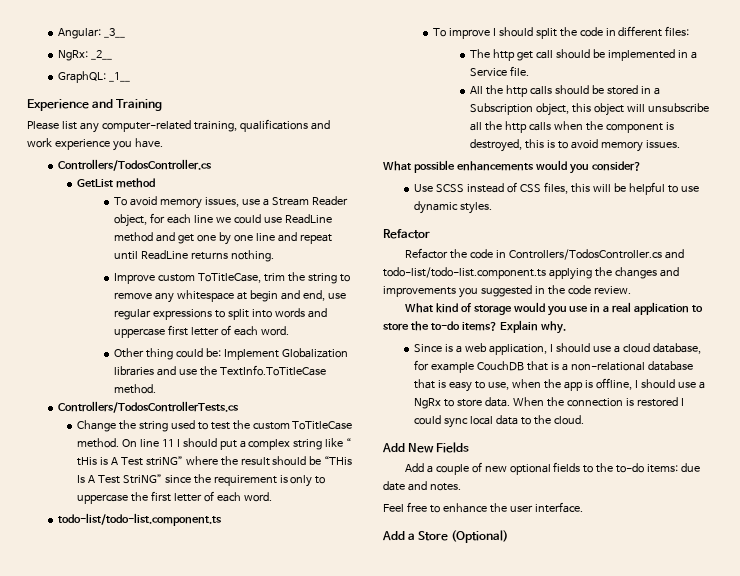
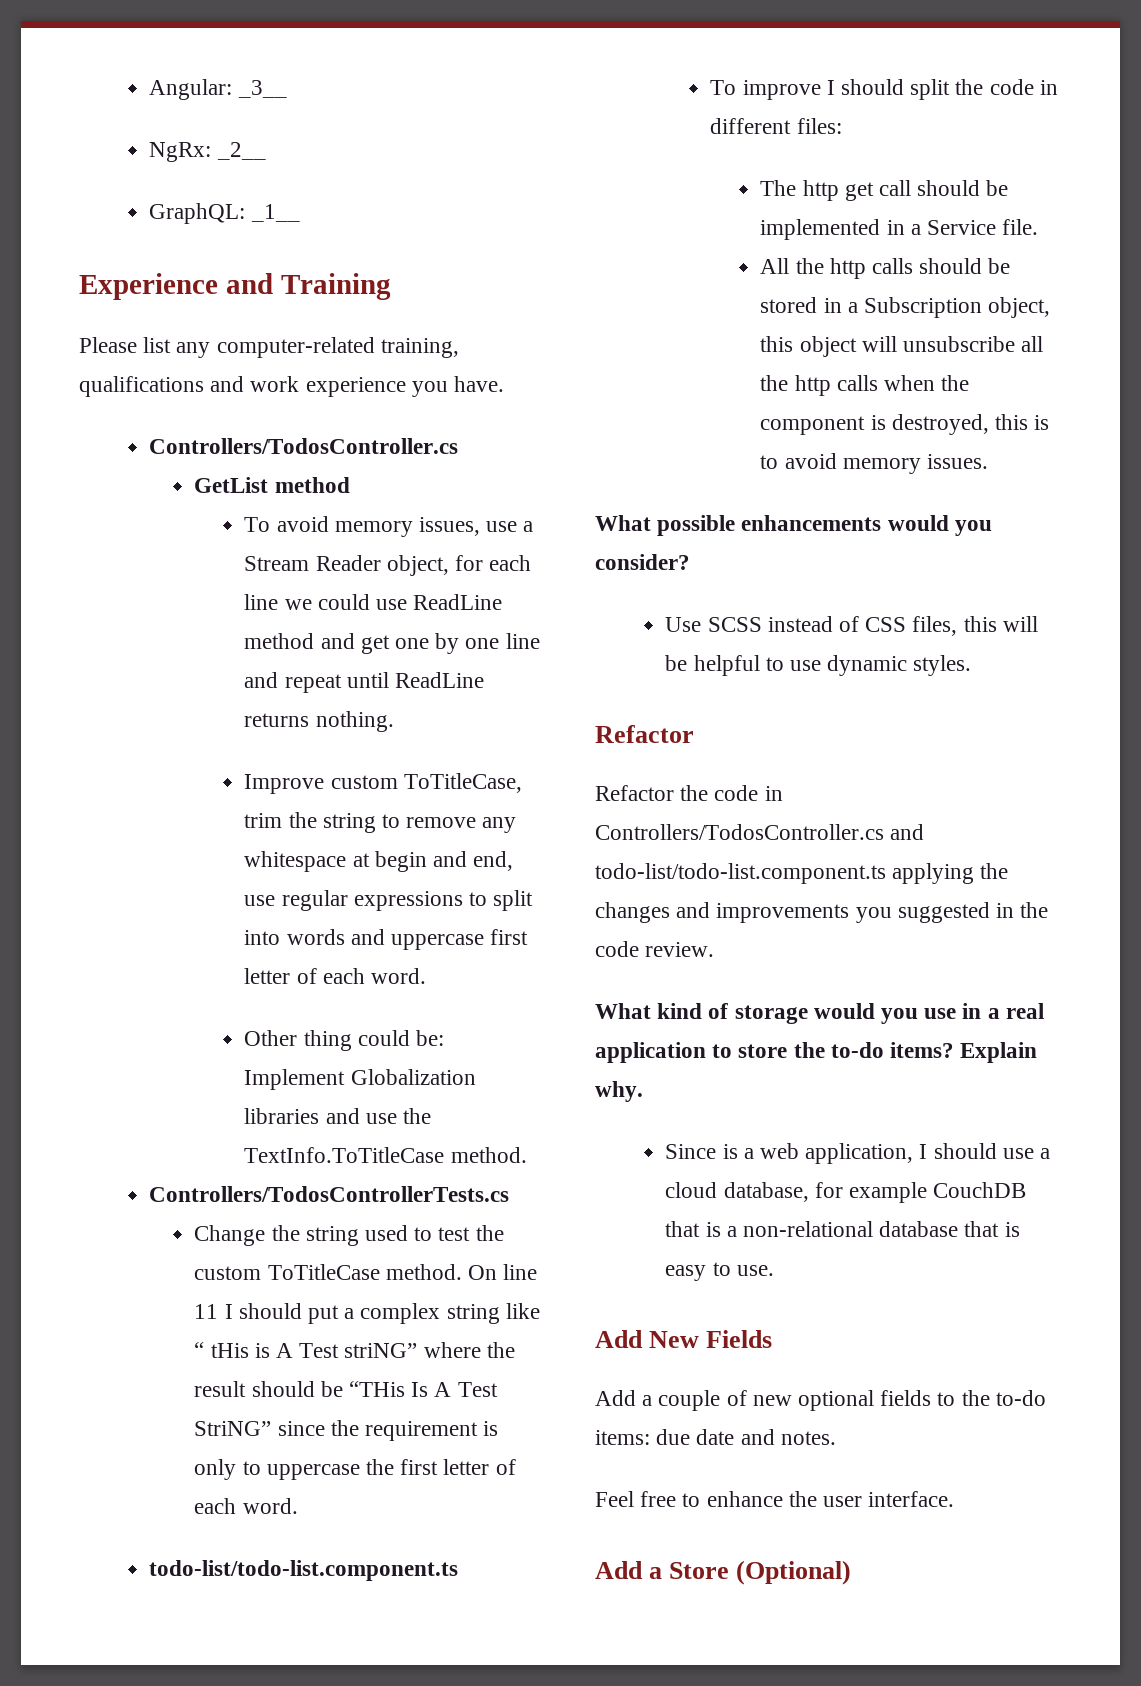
- Since is a web application, I should use a cloud database, for example CouchDB that is a non-relational database that is easy to use, when the app is offline, I should use a NgRx to store data. When the connection is restored I could sync local data to the cloud.
+ Since is a web application, I should use a cloud database, for example CouchDB that is a non-relational database that is easy to use.

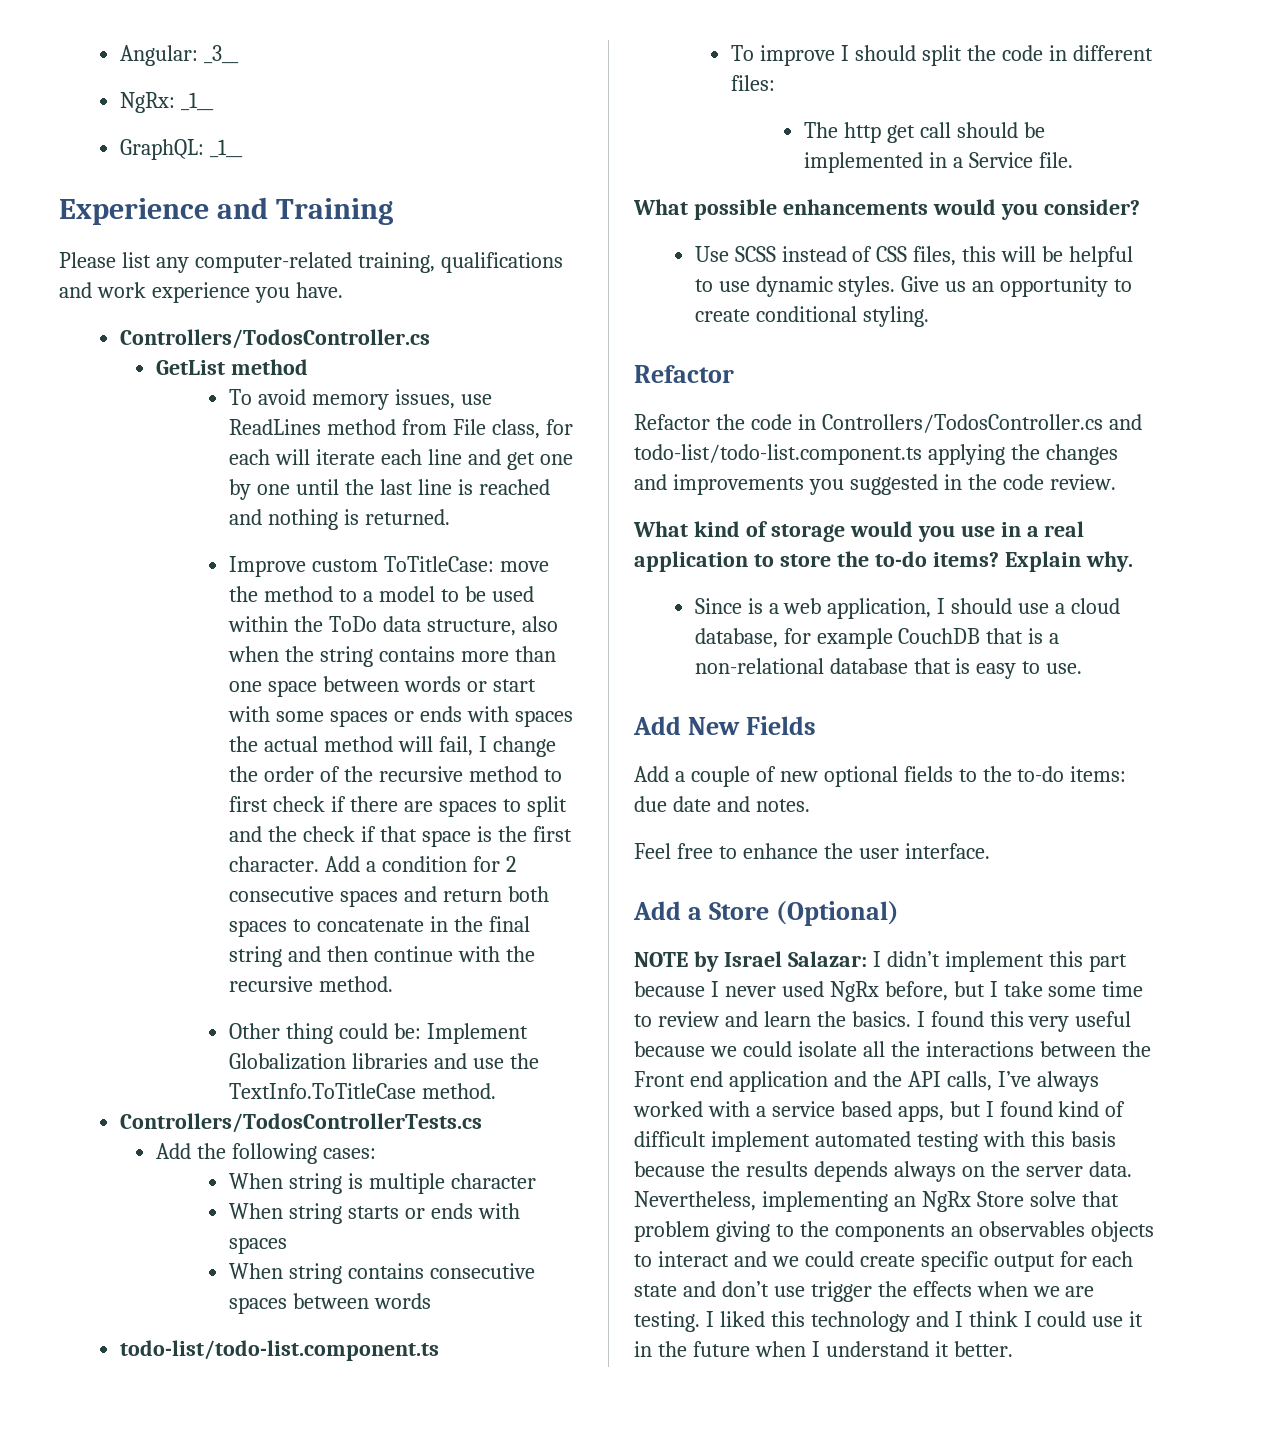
- NgRx: _2__
+ NgRx: _1__
- To avoid memory issues, use a Stream Reader object, for each line we could use ReadLine method and get one by one line and repeat until ReadLine returns nothing.
- Improve custom ToTitleCase, trim the string to remove any whitespace at begin and end, use regular expressions to split into words and uppercase first letter of each word.
+ To avoid memory issues, use ReadLines method from File class, for each will iterate each line and get one by one until the last line is reached and nothing is returned.
+ Improve custom ToTitleCase: move the method to a model to be used within the ToDo data structure, also when the string contains more than one space between words or start with some spaces or ends with spaces the actual method will fail, I change the order of the recursive method to first check if there are spaces to split and the check if that space is the first character. Add a condition for 2 consecutive spaces and return both spaces to concatenate in the final string and then continue with the recursive method.
- Change the string used to test the custom ToTitleCase method. On line 11 I should put a complex string like “ tHis is A Test striNG” where the result should be “THis Is A Test StriNG” since the requirement is only to uppercase the first letter of each word.
+ Add the following cases:
+ When string is multiple character
+ When string starts or ends with spaces
+ When string contains consecutive spaces between words
- All the http calls should be stored in a Subscription object, this object will unsubscribe all the http calls when the component is destroyed, this is to avoid memory issues.
+ Give us an opportunity to create conditional styling.
+ NOTE by Israel Salazar: I didn’t implement this part because I never used NgRx before, but I take some time to review and learn the basics. I found this very useful because we could isolate all the interactions between the Front end application and the API calls, I’ve always worked with a service based apps, but I found kind of difficult implement automated testing with this basis because the results depends always on the server data. Nevertheless, implementing an NgRx Store solve that problem giving to the components an observables objects to interact and we could create specific output for each state and don’t use trigger the effects when we are testing. I liked this technology and I think I could use it in the future when I understand it better.

